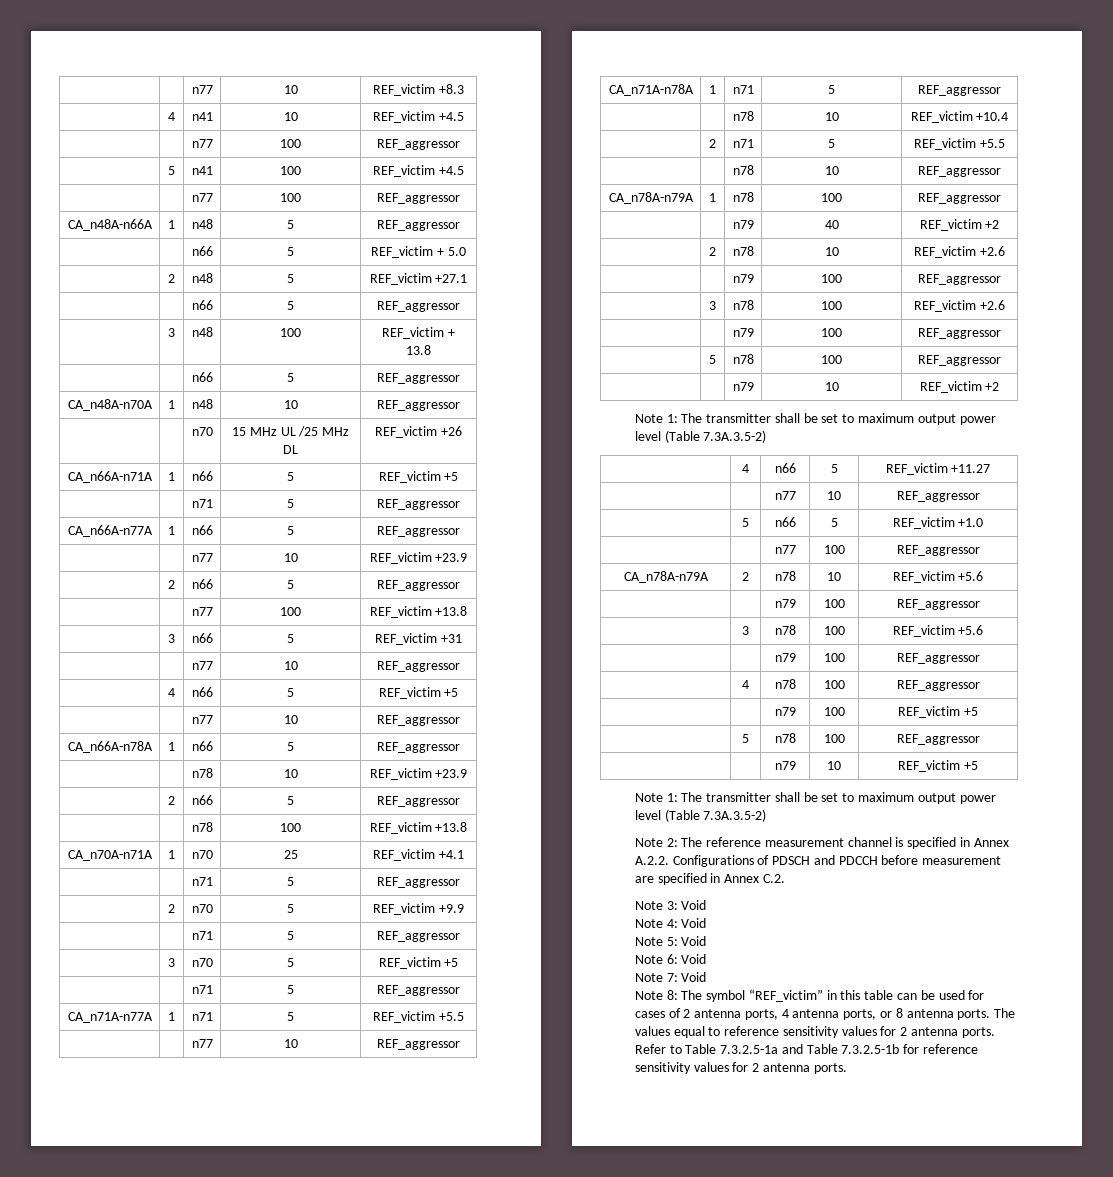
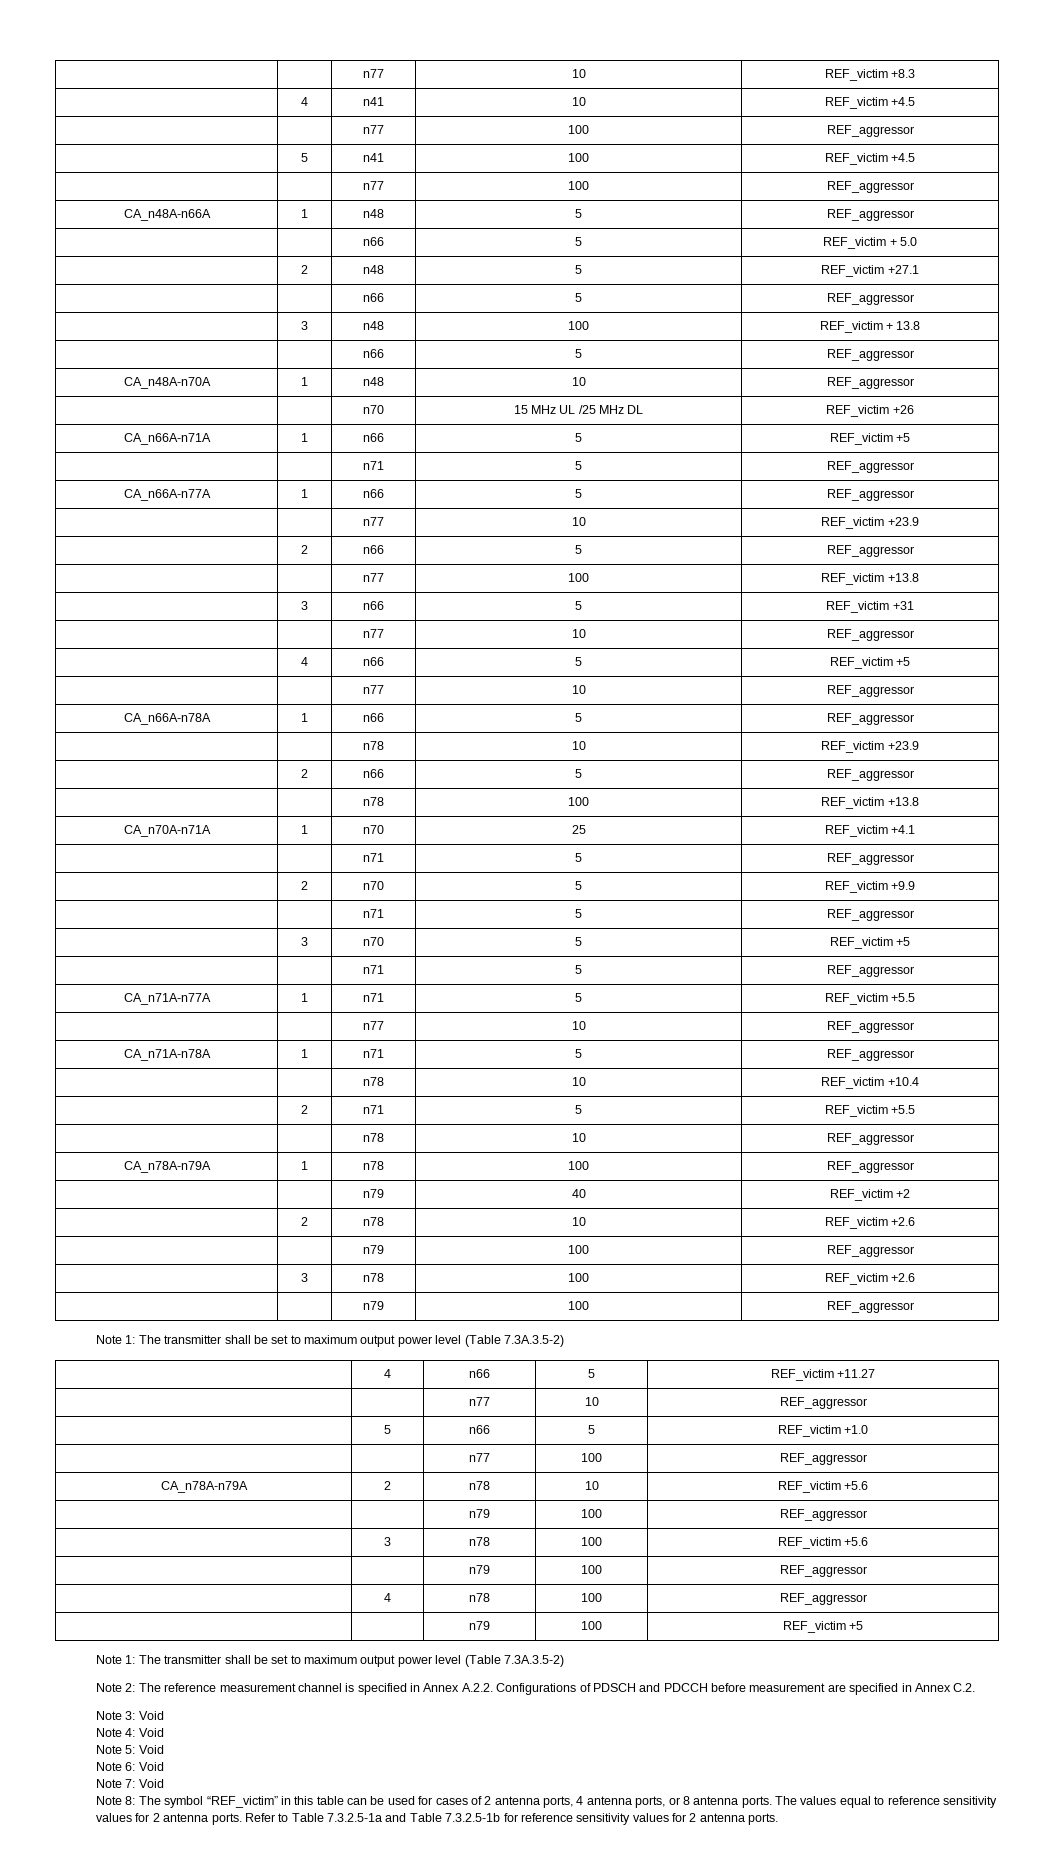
  | 3 | n78 | 100 | REF_victim +2.6
  | | n79 | 100 | REF_aggressor
- | 5 | n78 | 100 | REF_aggressor
- | | n79 | 10 | REF_victim +2
  | | n79 | 100 | REF_victim +5
- | 5 | n78 | 100 | REF_aggressor
- | | n79 | 10 | REF_victim +5

